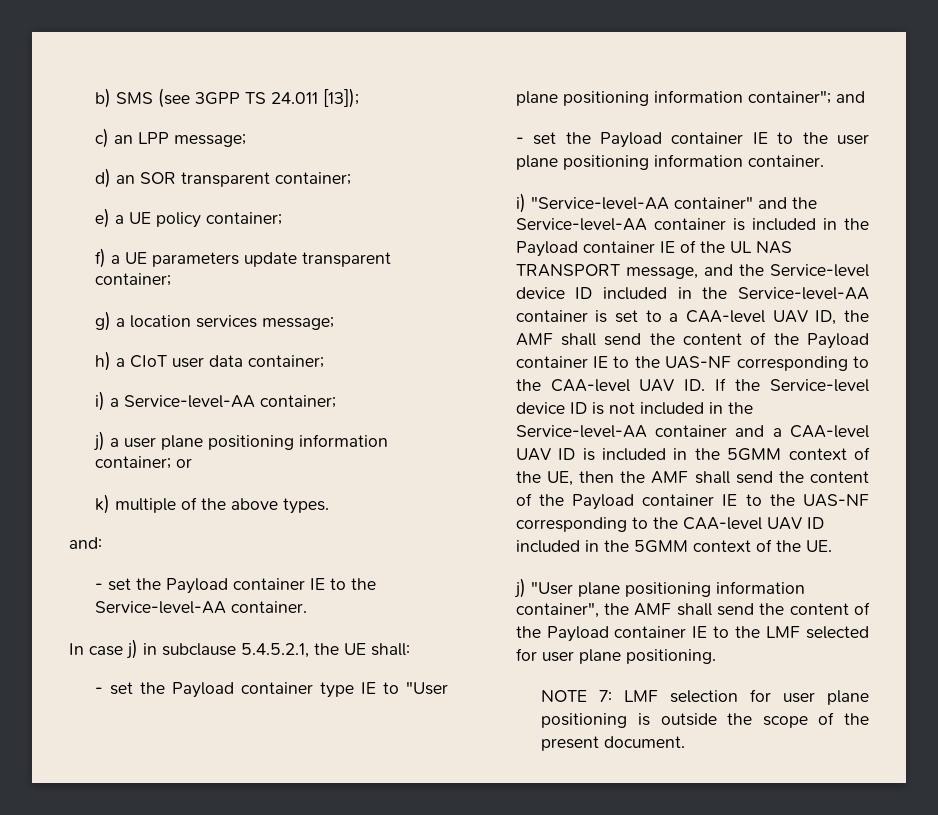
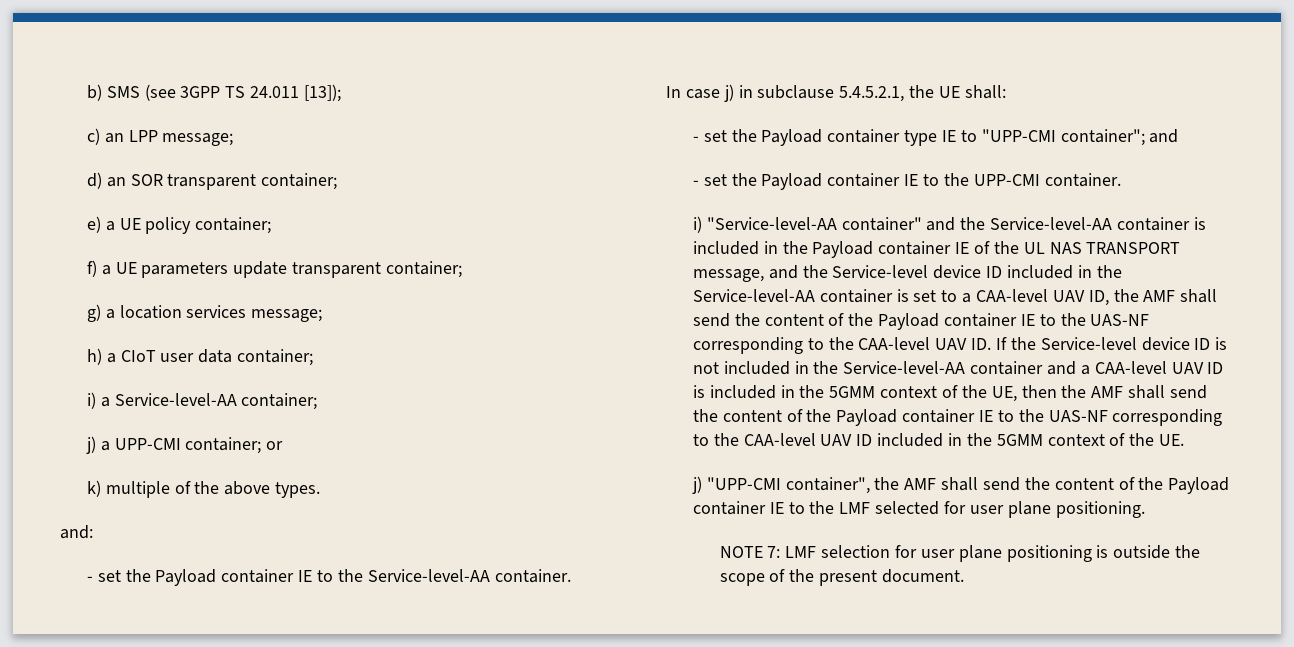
- j) a user plane positioning information container; or
+ j) a UPP-CMI container; or
- - set the Payload container type IE to "User plane positioning information container"; and
+ - set the Payload container type IE to "UPP-CMI container"; and
- - set the Payload container IE to the user plane positioning information container.
+ - set the Payload container IE to the UPP-CMI container.
- j) "User plane positioning information container", the AMF shall send the content of the Payload container IE to the LMF selected for user plane positioning.
+ j) "UPP-CMI container", the AMF shall send the content of the Payload container IE to the LMF selected for user plane positioning.

